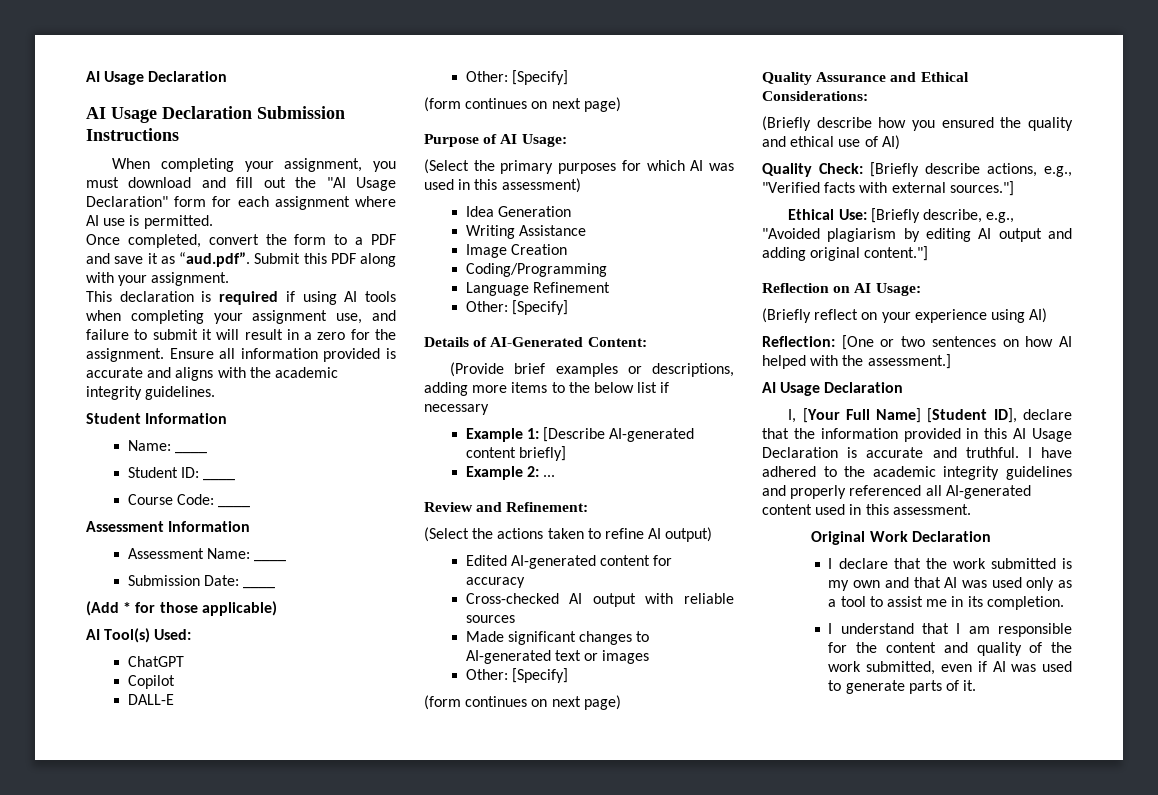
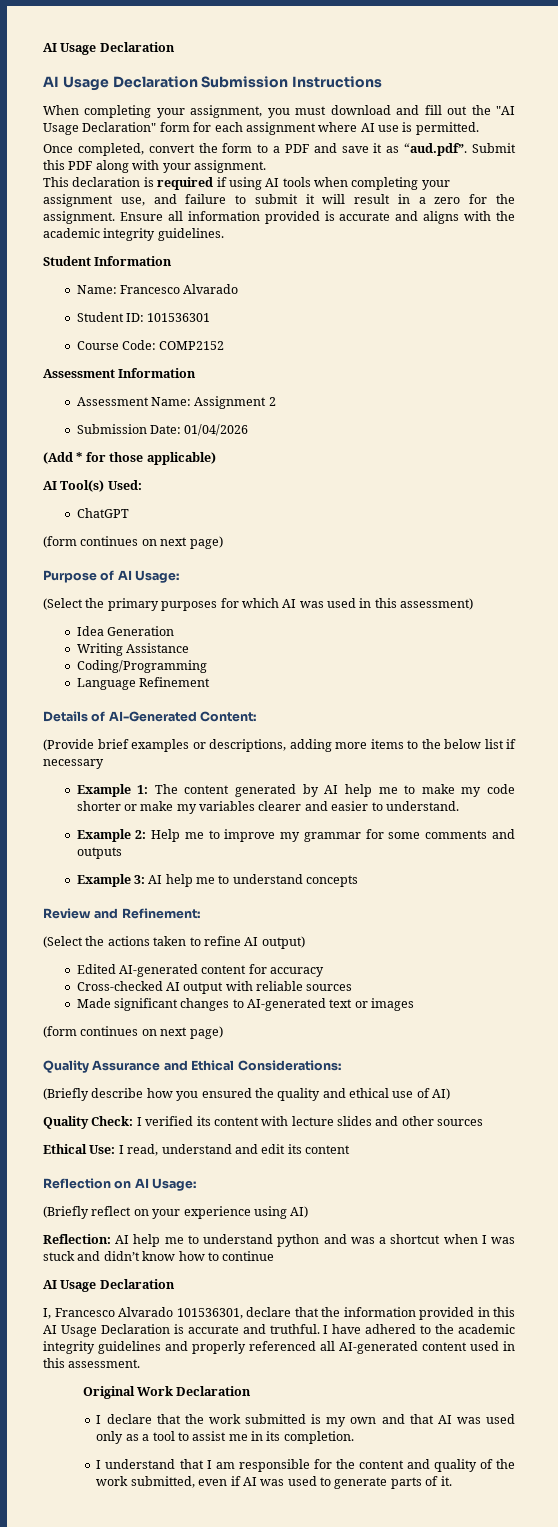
  Student Information
- Name: ____
+ Name: Francesco Alvarado
- Student ID: ____
+ Student ID: 101536301
- Course Code: ____
+ Course Code: COMP2152
- Assessment Name: ____
+ Assessment Name: Assignment 2
- Submission Date: ____
+ Submission Date: 01/04/2026
- Copilot
- DALL-E
- Other: [Specify]
- Image Creation
  Language Refinement
- Other: [Specify]
- Example 1: [Describe AI-generated content briefly]
- Example 2: ...
+ Example 1: The content generated by AI help me to make my code shorter or make my variables clearer and easier to understand.
+ Example 2: Help me to improve my grammar for some comments and outputs
+ Example 3: AI help me to understand concepts
  Made significant changes to AI-generated text or images
- Other: [Specify]
- Quality Check: [Briefly describe actions, e.g., "Verified facts with external sources."]
- Ethical Use: [Briefly describe, e.g., "Avoided plagiarism by editing AI output and adding original content."]
+ Quality Check: I verified its content with lecture slides and other sources
+ Ethical Use: I read, understand and edit its content
- Reflection: [One or two sentences on how AI helped with the assessment.]
+ Reflection: AI help me to understand python and was a shortcut when I was stuck and didn’t know how to continue
- I, [Your Full Name] [Student ID], declare that the information provided in this AI Usage Declaration is accurate and truthful.
+ I, Francesco Alvarado 101536301, declare that the information provided in this AI Usage Declaration is accurate and truthful.

